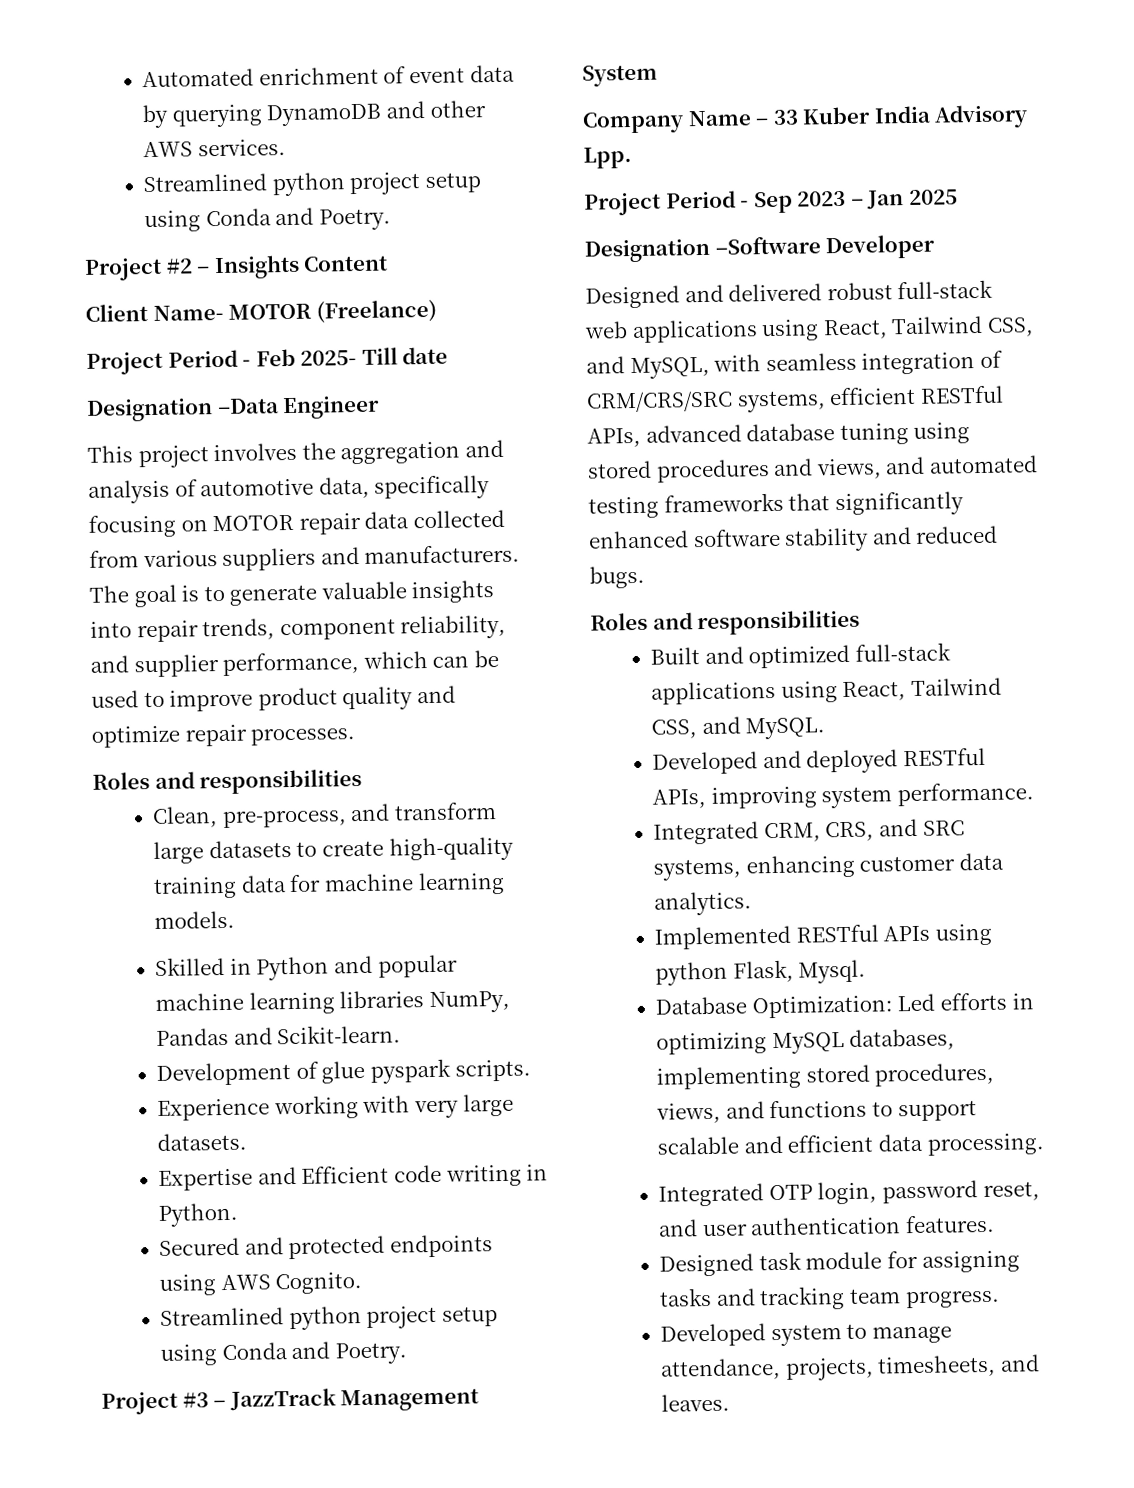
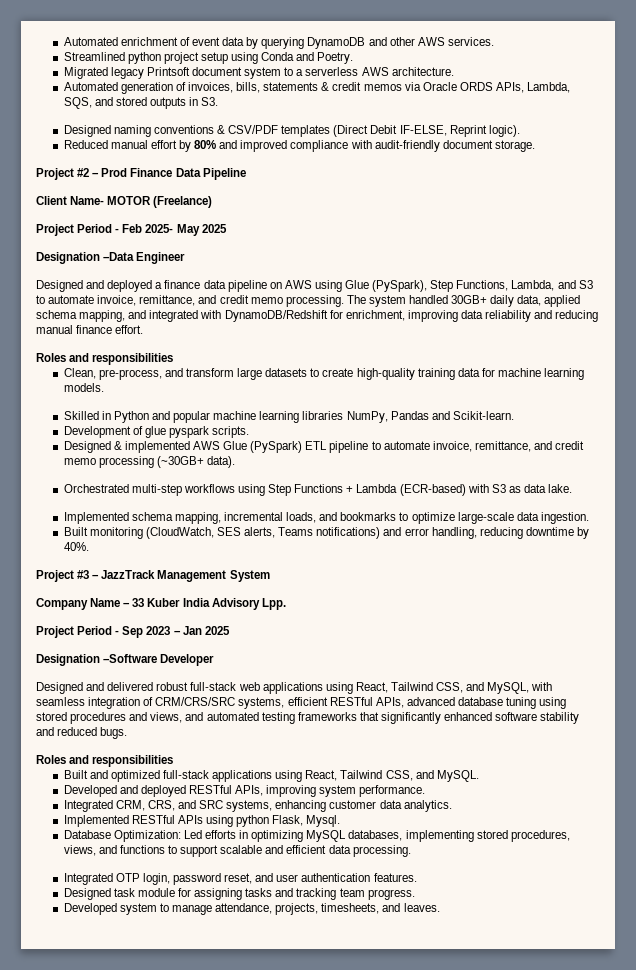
+ Migrated legacy Printsoft document system to a serverless AWS architecture.
+ Automated generation of invoices, bills, statements & credit memos via Oracle ORDS APIs, Lambda, SQS, and stored outputs in S3.
+ Designed naming conventions & CSV/PDF templates (Direct Debit IF-ELSE, Reprint logic).
+ Reduced manual effort by 80% and improved compliance with audit-friendly document storage.
- Project #2 – Insights Content
+ Project #2 – Prod Finance Data Pipeline
- Project Period - Feb 2025- Till date
+ Project Period - Feb 2025- May 2025
- This project involves the aggregation and analysis of automotive data, specifically focusing on MOTOR repair data collected from various suppliers and manufacturers. The goal is to generate valuable insights into repair trends, component reliability, and supplier performance, which can be used to improve product quality and optimize repair processes.
+ Designed and deployed a finance data pipeline on AWS using Glue (PySpark), Step Functions, Lambda, and S3 to automate invoice, remittance, and credit memo processing. The system handled 30GB+ daily data, applied schema mapping, and integrated with DynamoDB/Redshift for enrichment, improving data reliability and reducing manual finance effort.
- Experience working with very large datasets.
- Expertise and Efficient code writing in Python.
- Secured and protected endpoints using AWS Cognito.
- Streamlined python project setup using Conda and Poetry.
+ Designed & implemented AWS Glue (PySpark) ETL pipeline to automate invoice, remittance, and credit memo processing (~30GB+ data).
+ Orchestrated multi-step workflows using Step Functions + Lambda (ECR-based) with S3 as data lake.
+ Implemented schema mapping, incremental loads, and bookmarks to optimize large-scale data ingestion.
+ Built monitoring (CloudWatch, SES alerts, Teams notifications) and error handling, reducing downtime by 40%.

